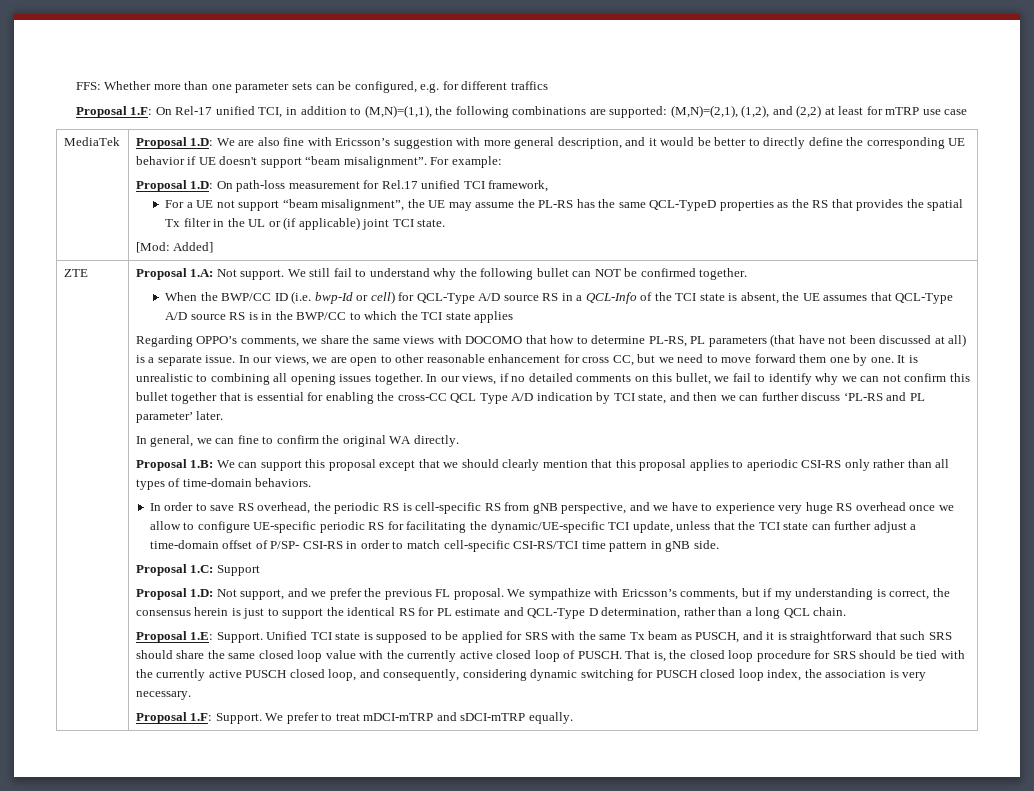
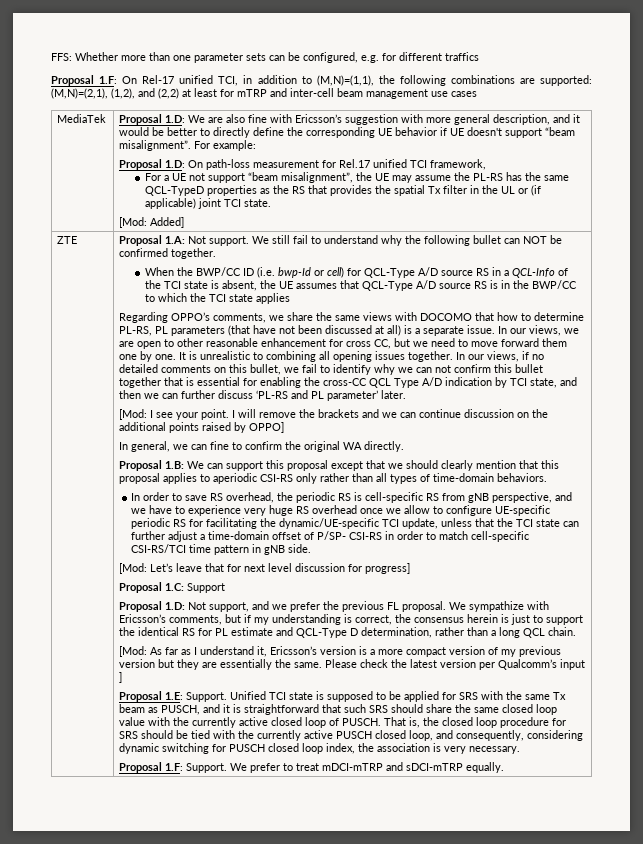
- Proposal 1.F: On Rel-17 unified TCI, in addition to (M,N)=(1,1), the following combinations are supported: (M,N)=(2,1), (1,2), and (2,2) at least for mTRP use case
+ Proposal 1.F: On Rel-17 unified TCI, in addition to (M,N)=(1,1), the following combinations are supported: (M,N)=(2,1), (1,2), and (2,2) at least for mTRP and inter-cell beam management use cases
+ [Mod: I see your point. I will remove the brackets and we can continue discussion on the additional points raised by OPPO]
+ [Mod: Let’s leave that for next level discussion for progress]
+ [Mod: As far as I understand it, Ericsson’s version is a more compact version of my previous version but they are essentially the same. Please check the latest version per Qualcomm’s input ]

